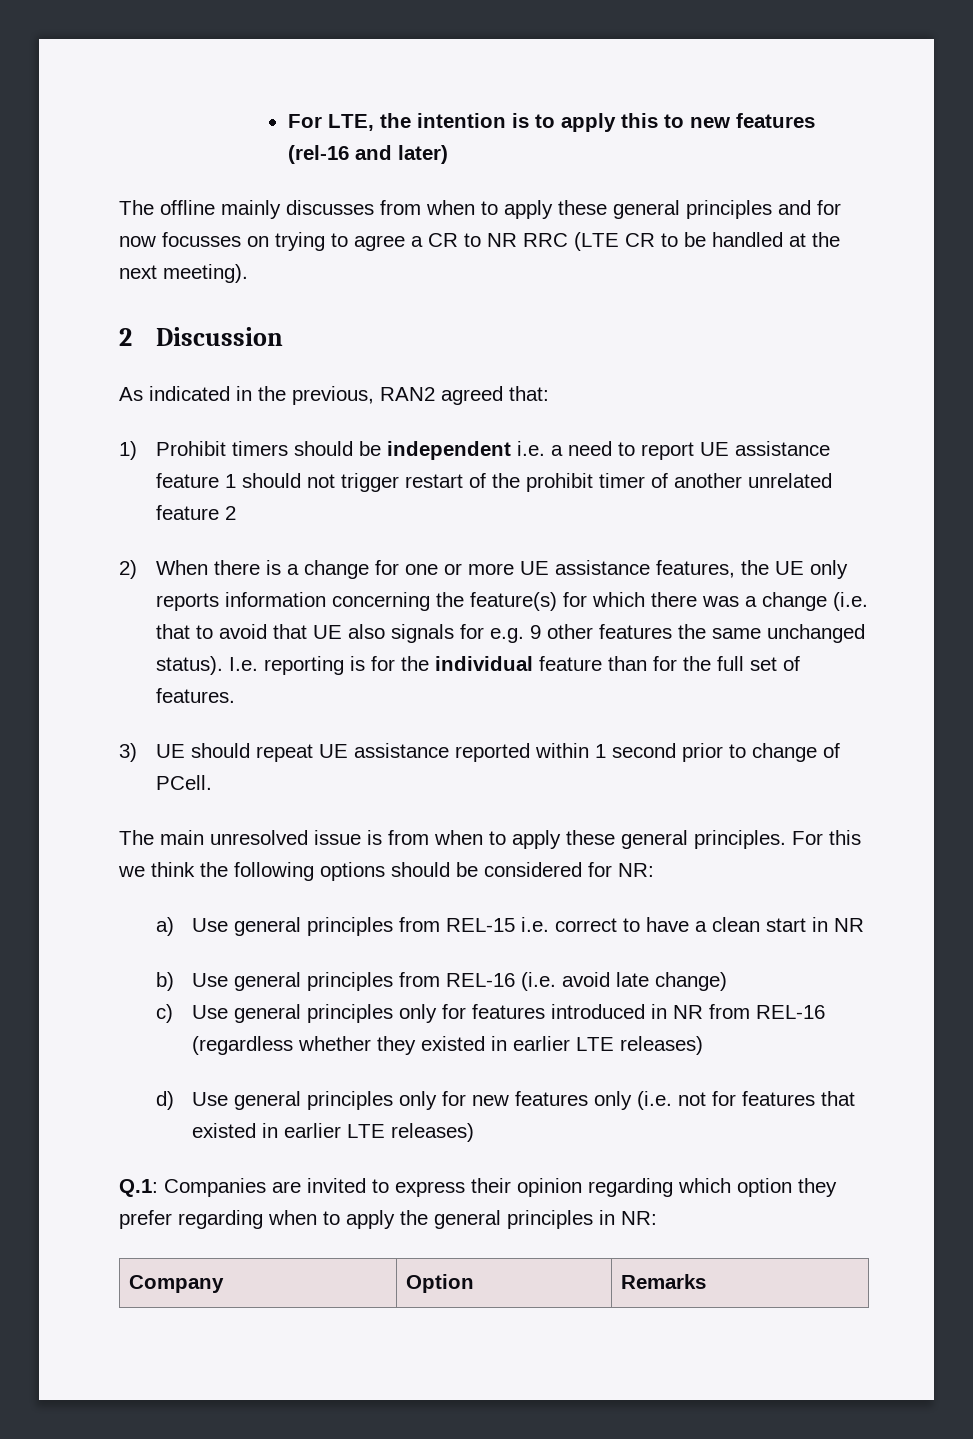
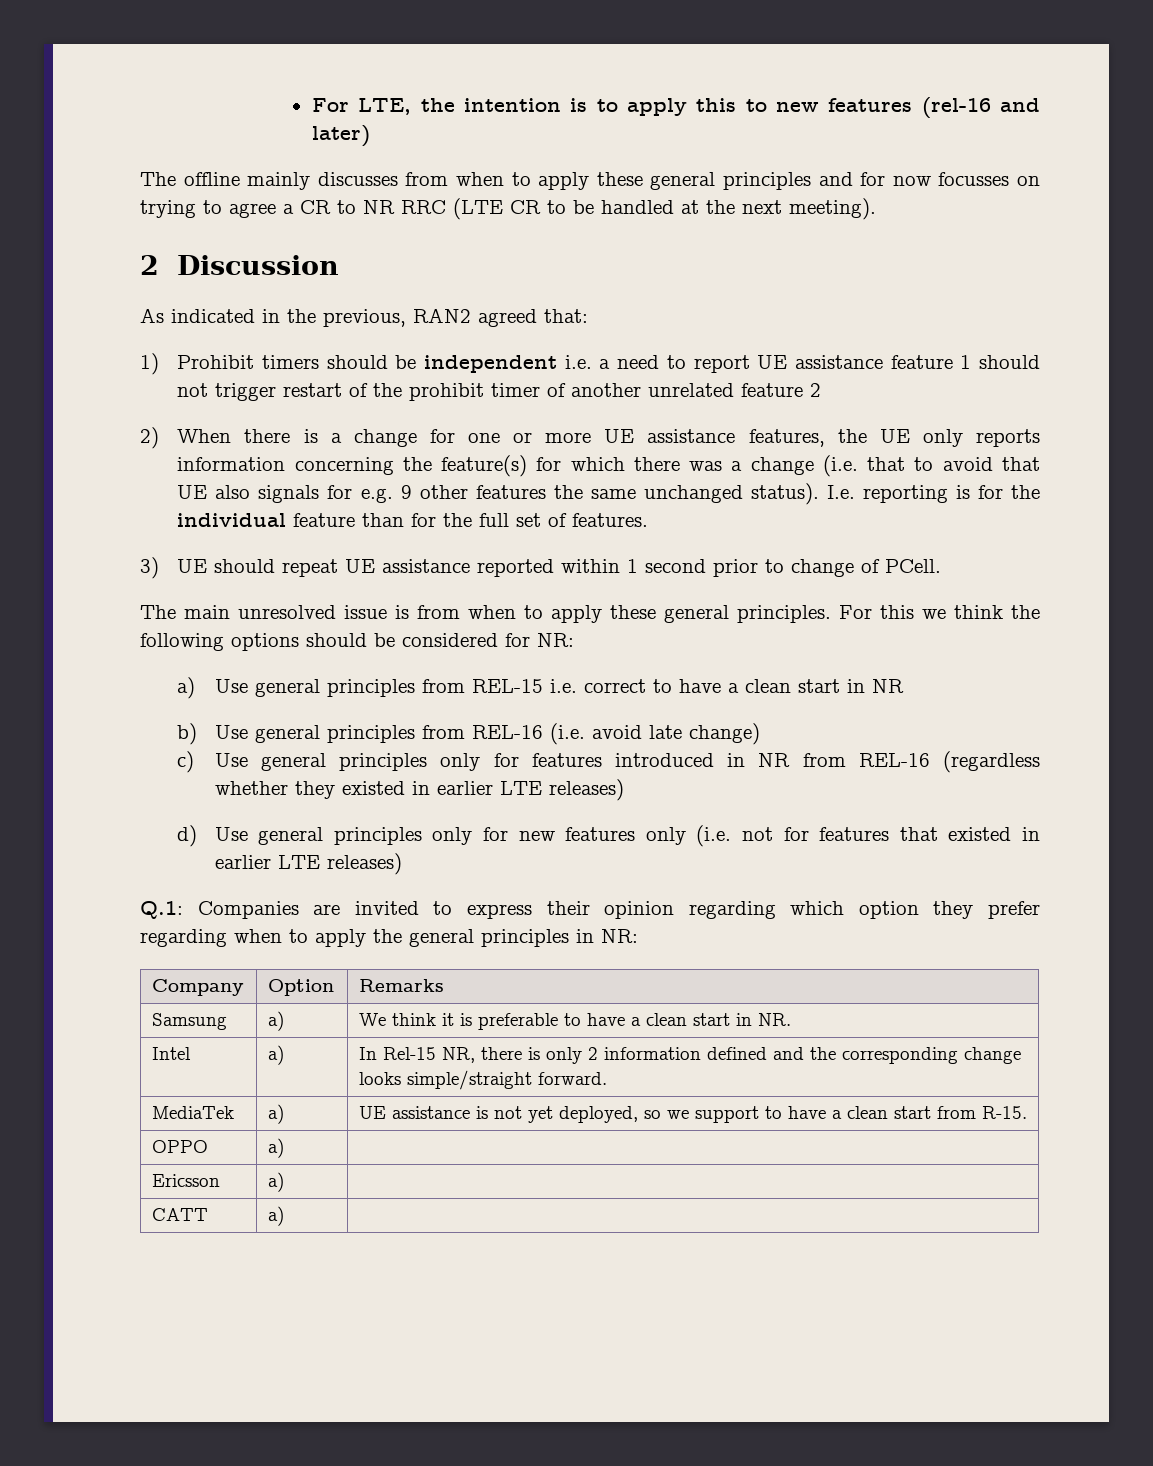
+ Samsung | a) | We think it is preferable to have a clean start in NR.
+ Intel | a) | In Rel-15 NR, there is only 2 information defined and the corresponding change looks simple/straight forward.
+ MediaTek | a) | UE assistance is not yet deployed, so we support to have a clean start from R-15.
+ OPPO | a) |
+ Ericsson | a) |
+ CATT | a) |

